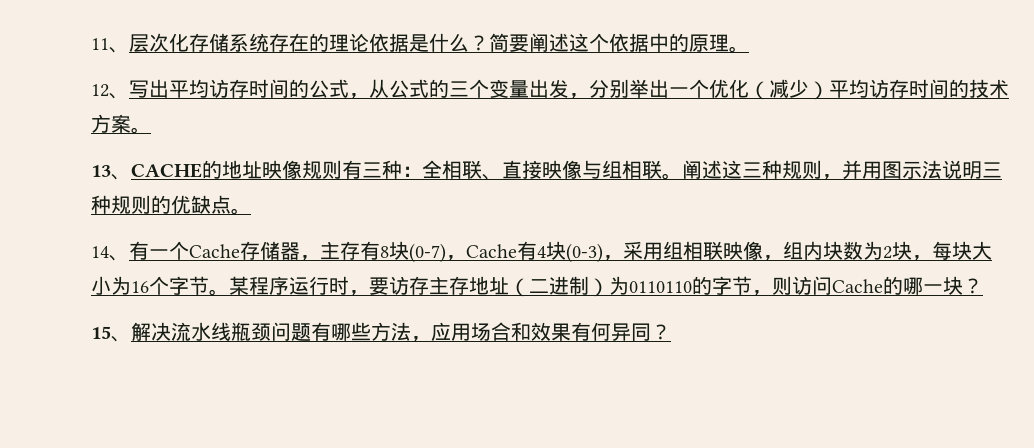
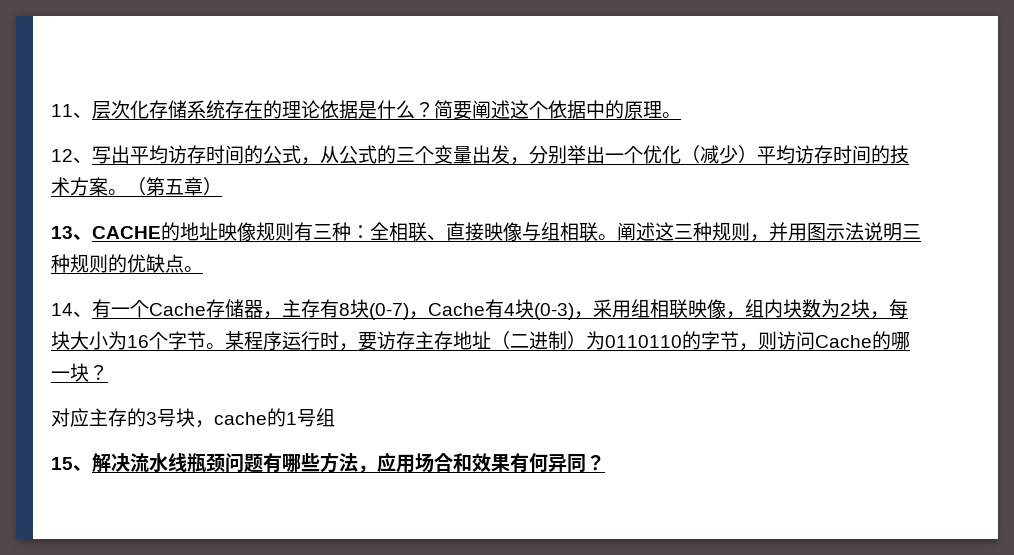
+ （第五章）
+ 对应主存的3号块，cache的1号组

